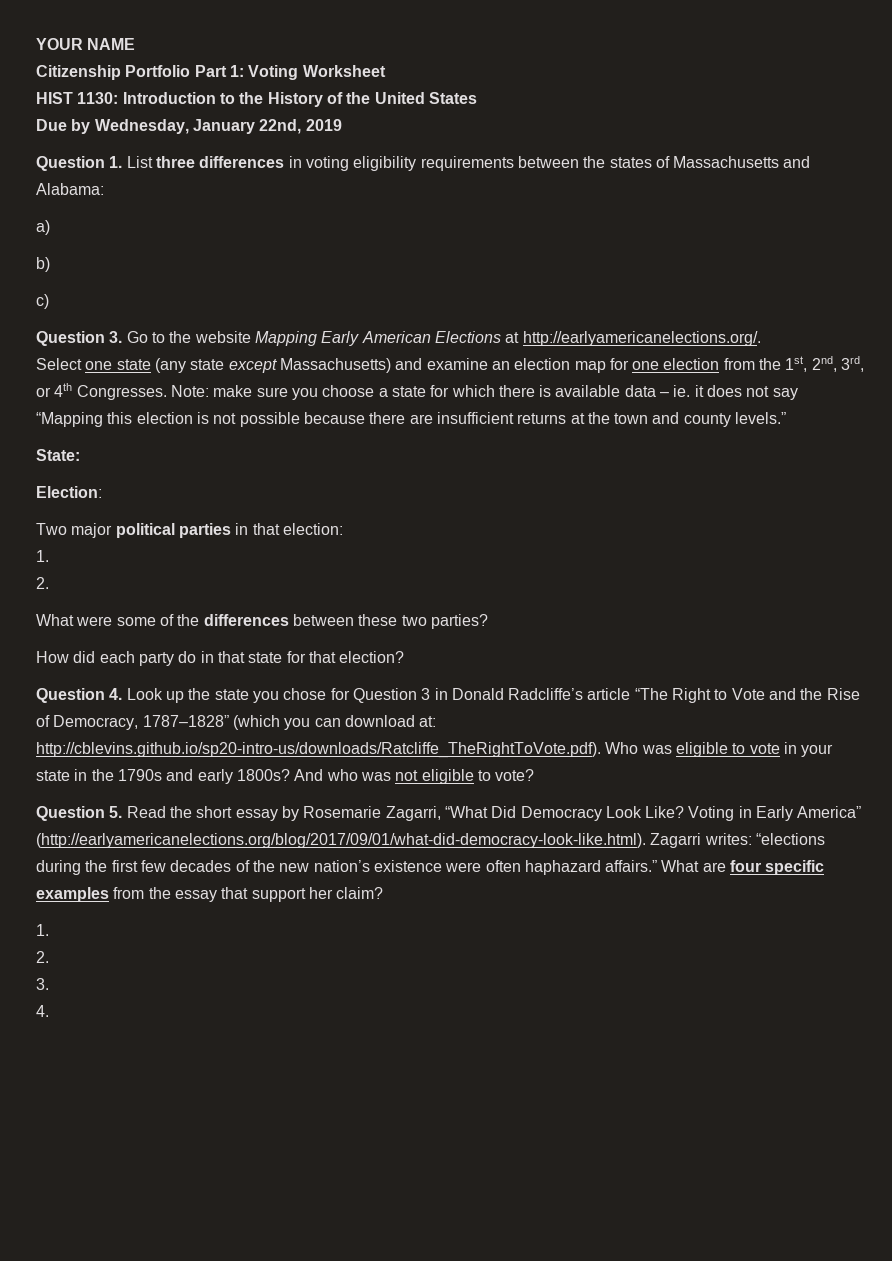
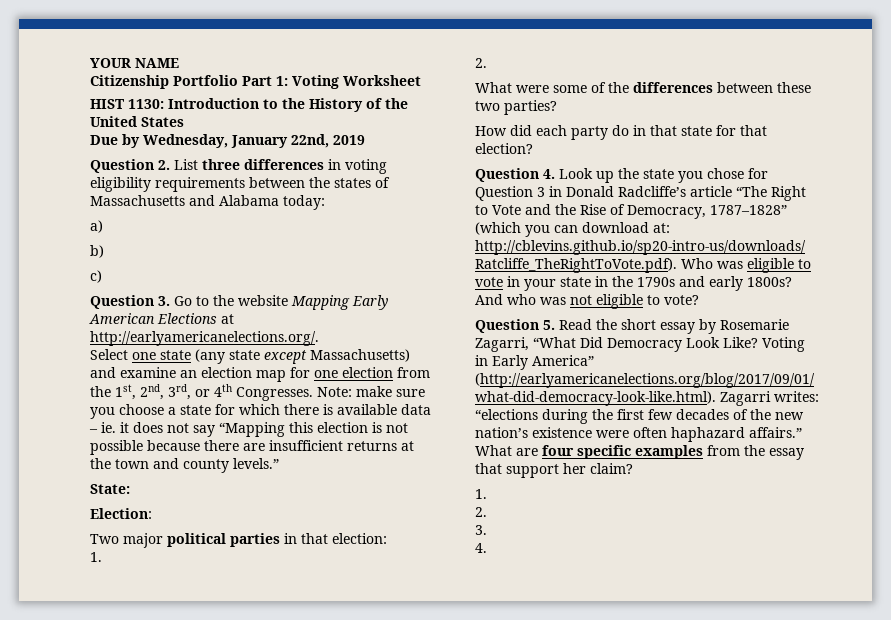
- Question 1. List three differences in voting eligibility requirements between the states of Massachusetts and Alabama:
+ Question 2. List three differences in voting eligibility requirements between the states of Massachusetts and Alabama today:

